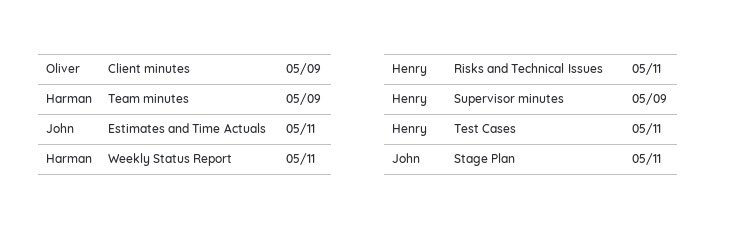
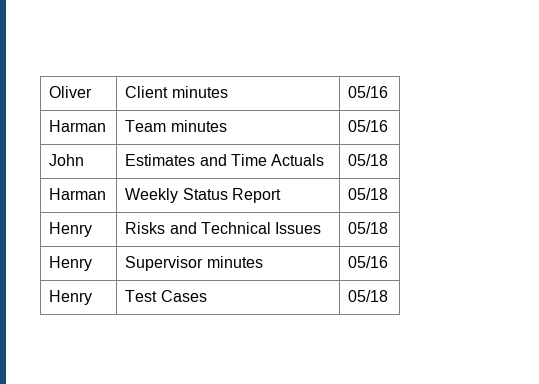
- Oliver | Client minutes | 05/09
+ Oliver | Client minutes | 05/16
- Harman | Team minutes | 05/09
+ Harman | Team minutes | 05/16
- John | Estimates and Time Actuals | 05/11
+ John | Estimates and Time Actuals | 05/18
- Harman | Weekly Status Report | 05/11
+ Harman | Weekly Status Report | 05/18
- Henry | Risks and Technical Issues | 05/11
+ Henry | Risks and Technical Issues | 05/18
- Henry | Supervisor minutes | 05/09
+ Henry | Supervisor minutes | 05/16
- Henry | Test Cases | 05/11
- John | Stage Plan | 05/11
+ Henry | Test Cases | 05/18

